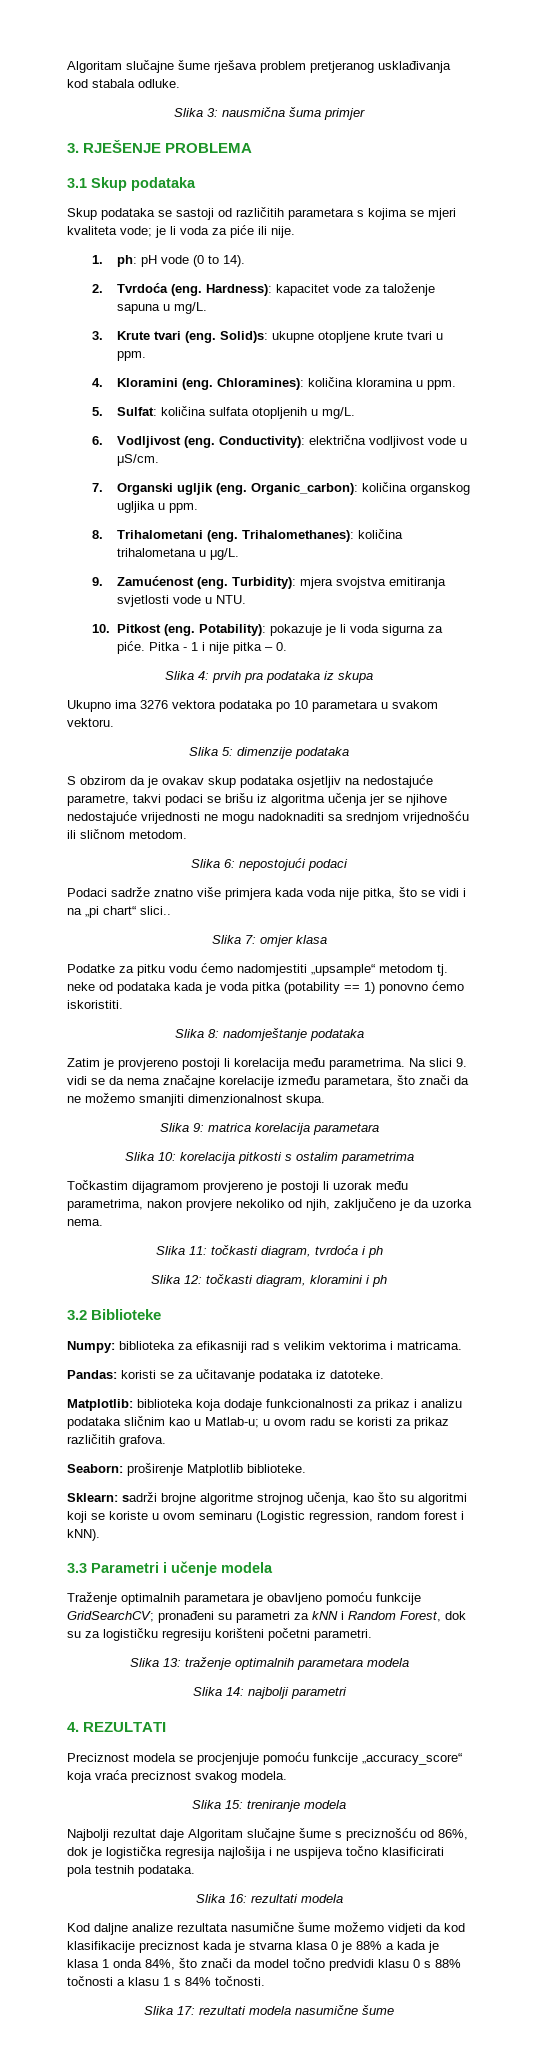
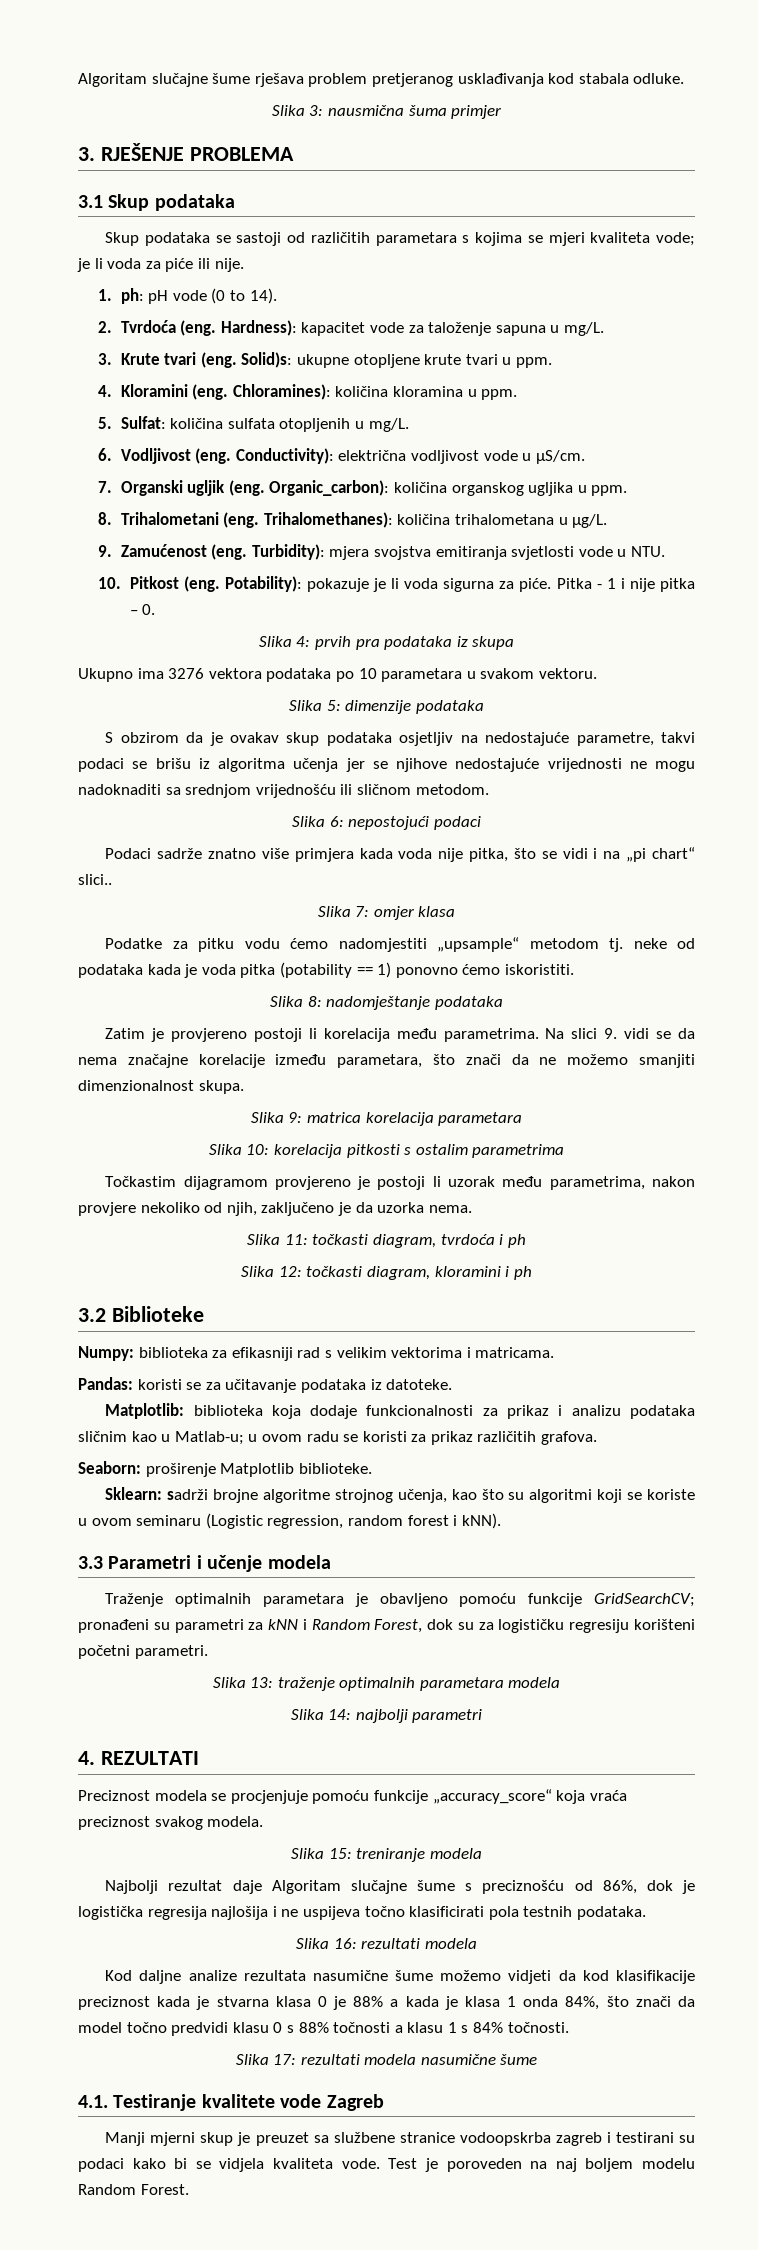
+ 4.1. Testiranje kvalitete vode Zagreb
+ Manji mjerni skup je preuzet sa službene stranice vodoopskrba zagreb i testirani su podaci kako bi se vidjela kvaliteta vode. Test je poroveden na naj boljem modelu Random Forest.

